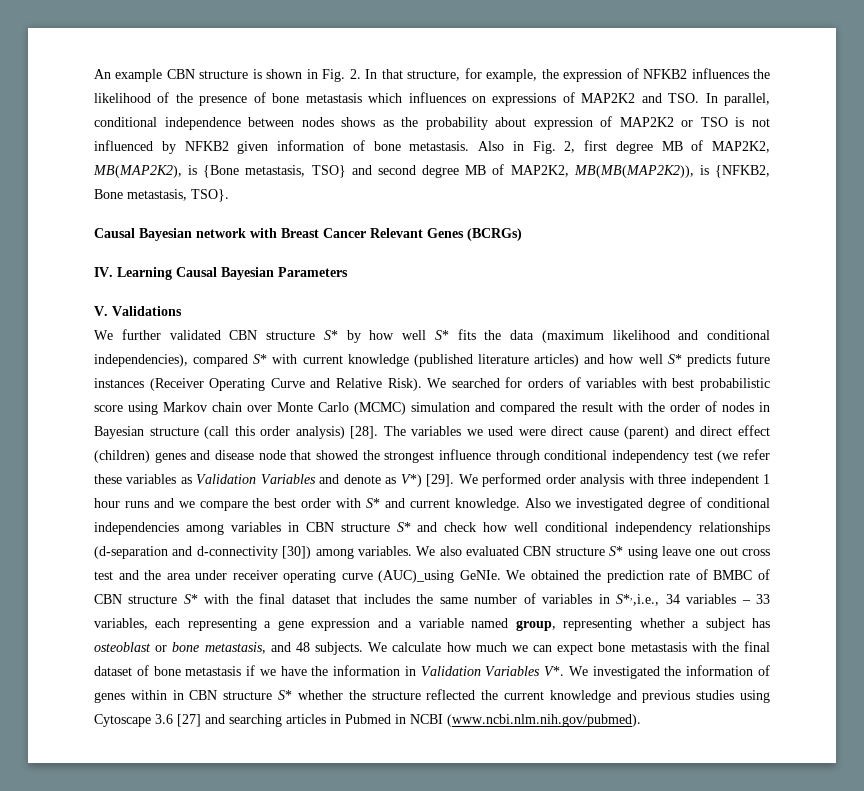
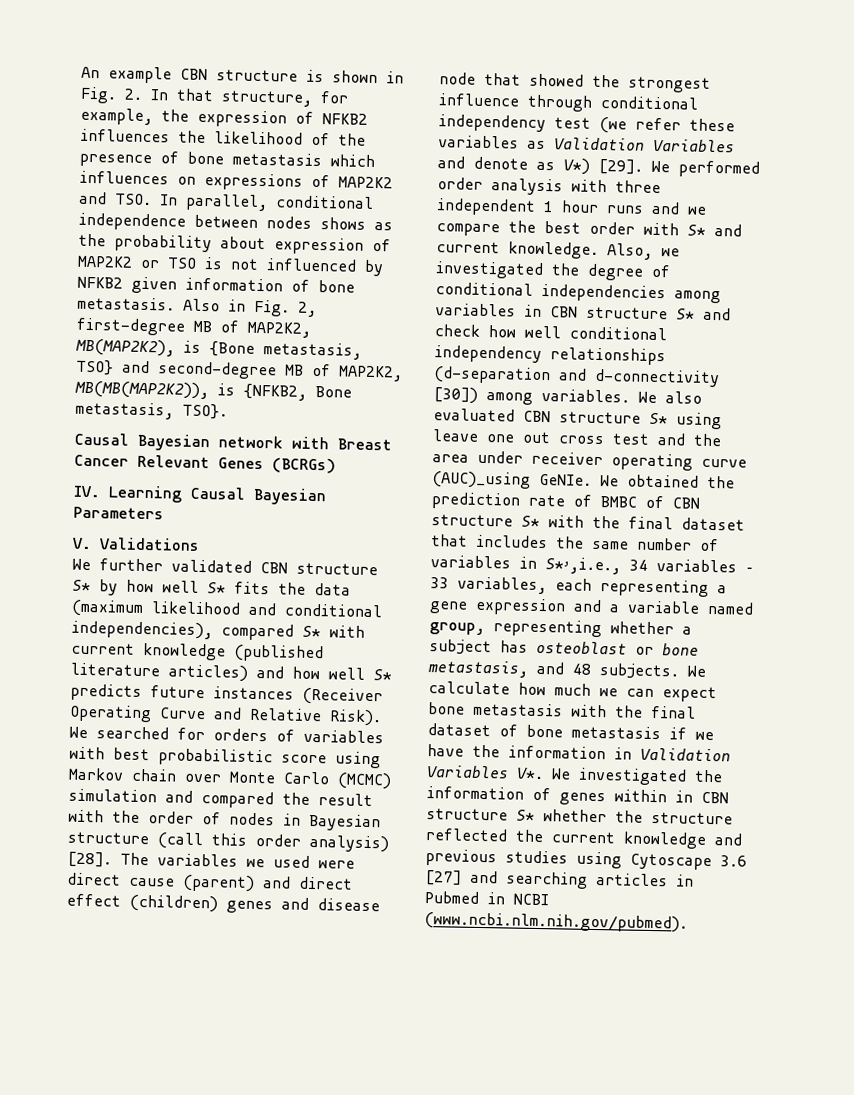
- Also in Fig. 2, first degree MB of MAP2K2, MB(MAP2K2), is {Bone metastasis, TSO} and second degree MB of MAP2K2, MB(MB(MAP2K2)), is {NFKB2, Bone metastasis, TSO}.
+ Also in Fig. 2, first-degree MB of MAP2K2, MB(MAP2K2), is {Bone metastasis, TSO} and second-degree MB of MAP2K2, MB(MB(MAP2K2)), is {NFKB2, Bone metastasis, TSO}.
- Also we investigated degree of conditional independencies among variables in CBN structure S* and check how well conditional independency relationships (d-separation and d-connectivity [30]) among variables.
+ Also, we investigated the degree of conditional independencies among variables in CBN structure S* and check how well conditional independency relationships (d-separation and d-connectivity [30]) among variables.

